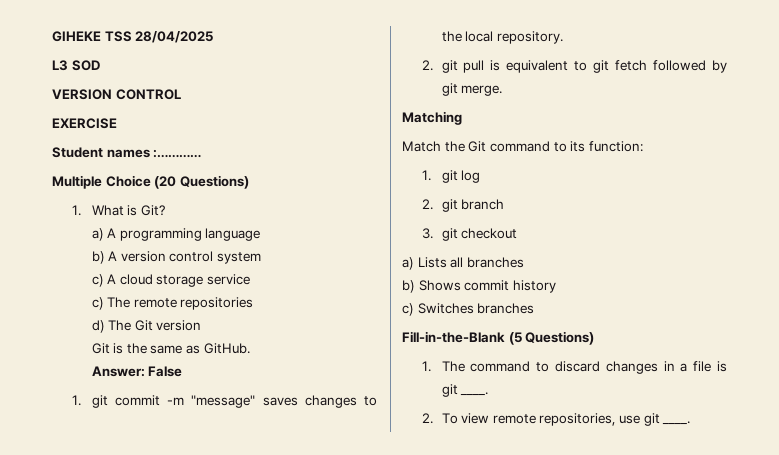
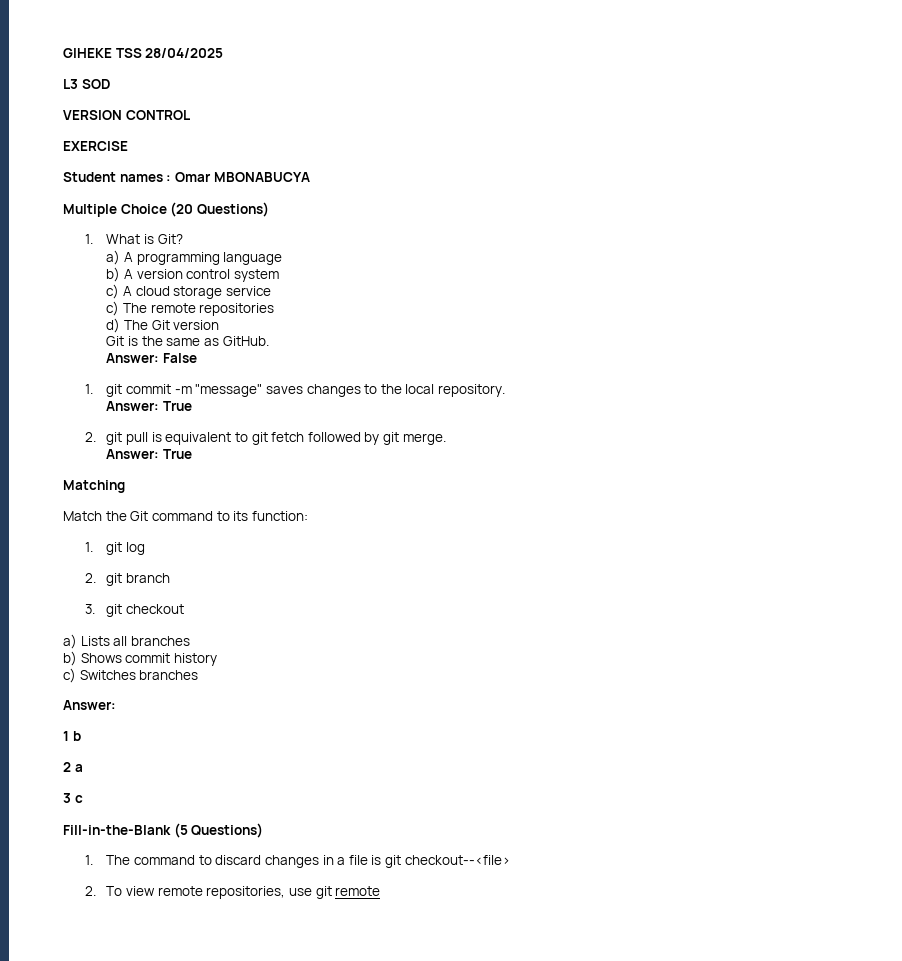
- Student names :…………
+ Student names : Omar MBONABUCYA
  1. git commit -m "message" saves changes to the local repository.
+ Answer: True
  2. git pull is equivalent to git fetch followed by git merge.
+ Answer: True
  c) Switches branches
+ Answer:
+ 1 b
+ 2 a
+ 3 c
- 1. The command to discard changes in a file is git ____.
+ 1. The command to discard changes in a file is git checkout--<file>
- 2. To view remote repositories, use git ____.
+ 2. To view remote repositories, use git remote

